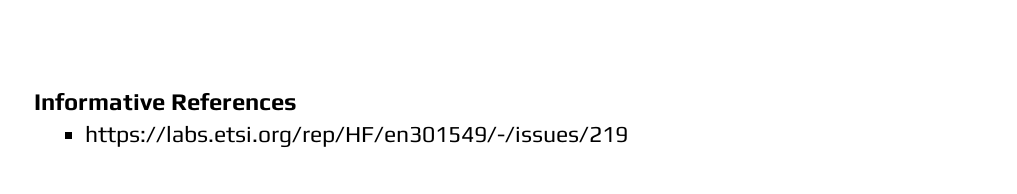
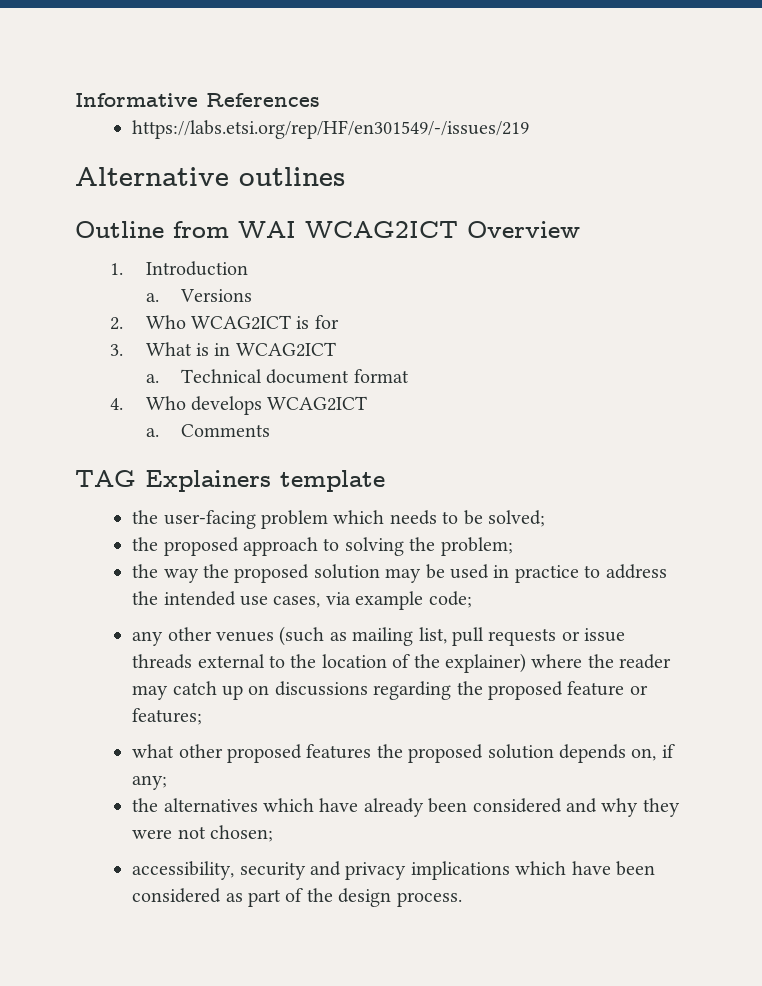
+ Alternative outlines
+ Outline from WAI WCAG2ICT Overview
+ 1. Introduction
+ a. Versions
+ 2. Who WCAG2ICT is for
+ 3. What is in WCAG2ICT
+ a. Technical document format
+ 4. Who develops WCAG2ICT
+ a. Comments
+ TAG Explainers template
+ the user-facing problem which needs to be solved;
+ the proposed approach to solving the problem;
+ the way the proposed solution may be used in practice to address the intended use cases, via example code;
+ any other venues (such as mailing list, pull requests or issue threads external to the location of the explainer) where the reader may catch up on discussions regarding the proposed feature or features;
+ what other proposed features the proposed solution depends on, if any;
+ the alternatives which have already been considered and why they were not chosen;
+ accessibility, security and privacy implications which have been considered as part of the design process.

